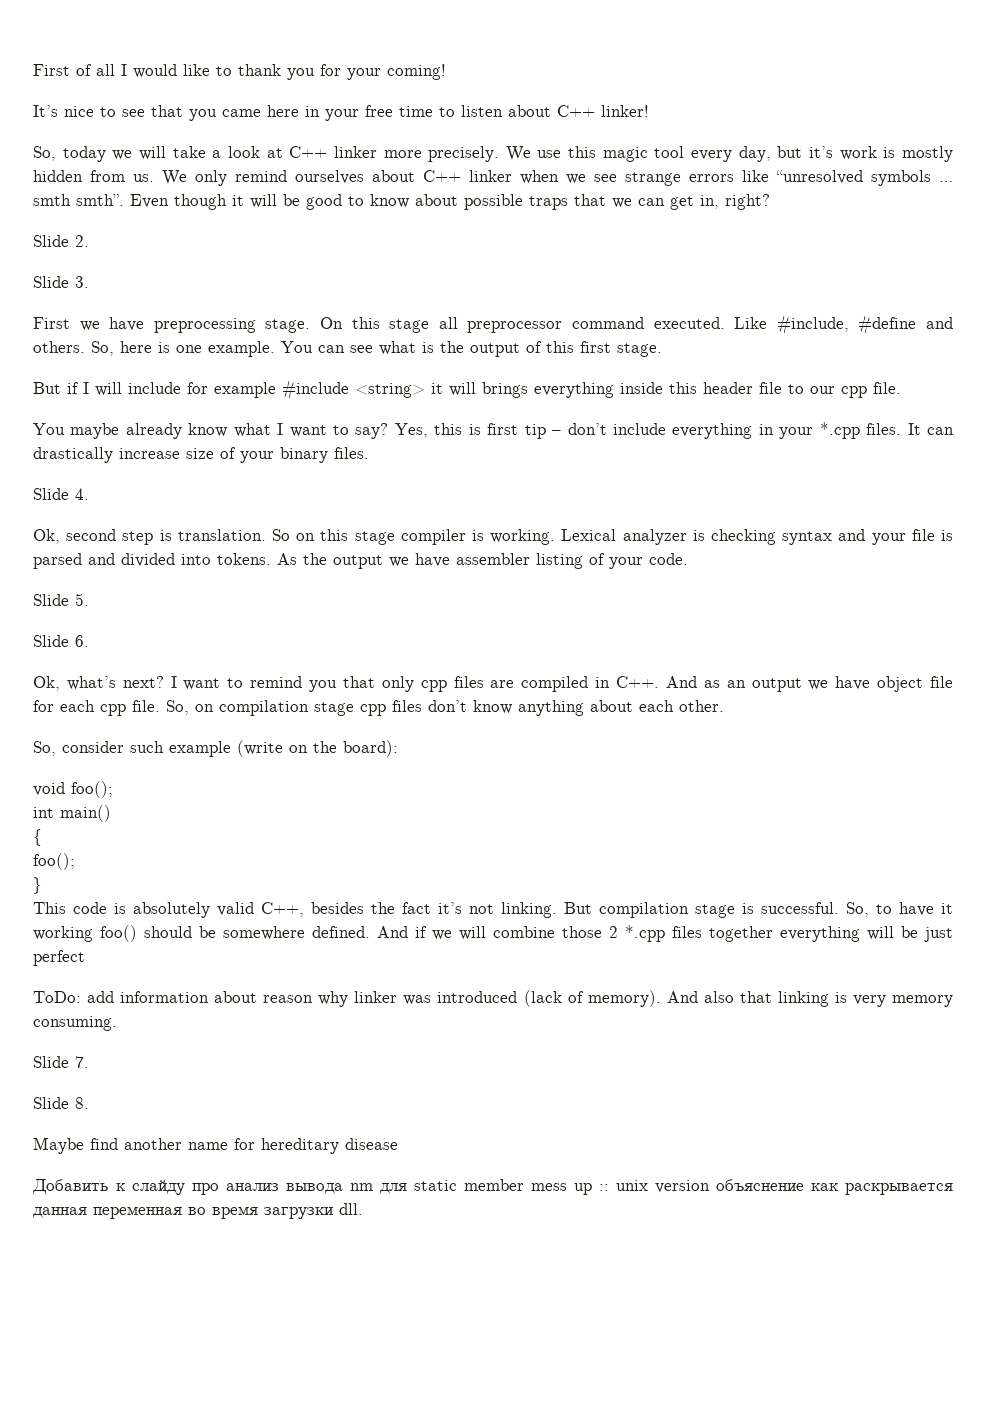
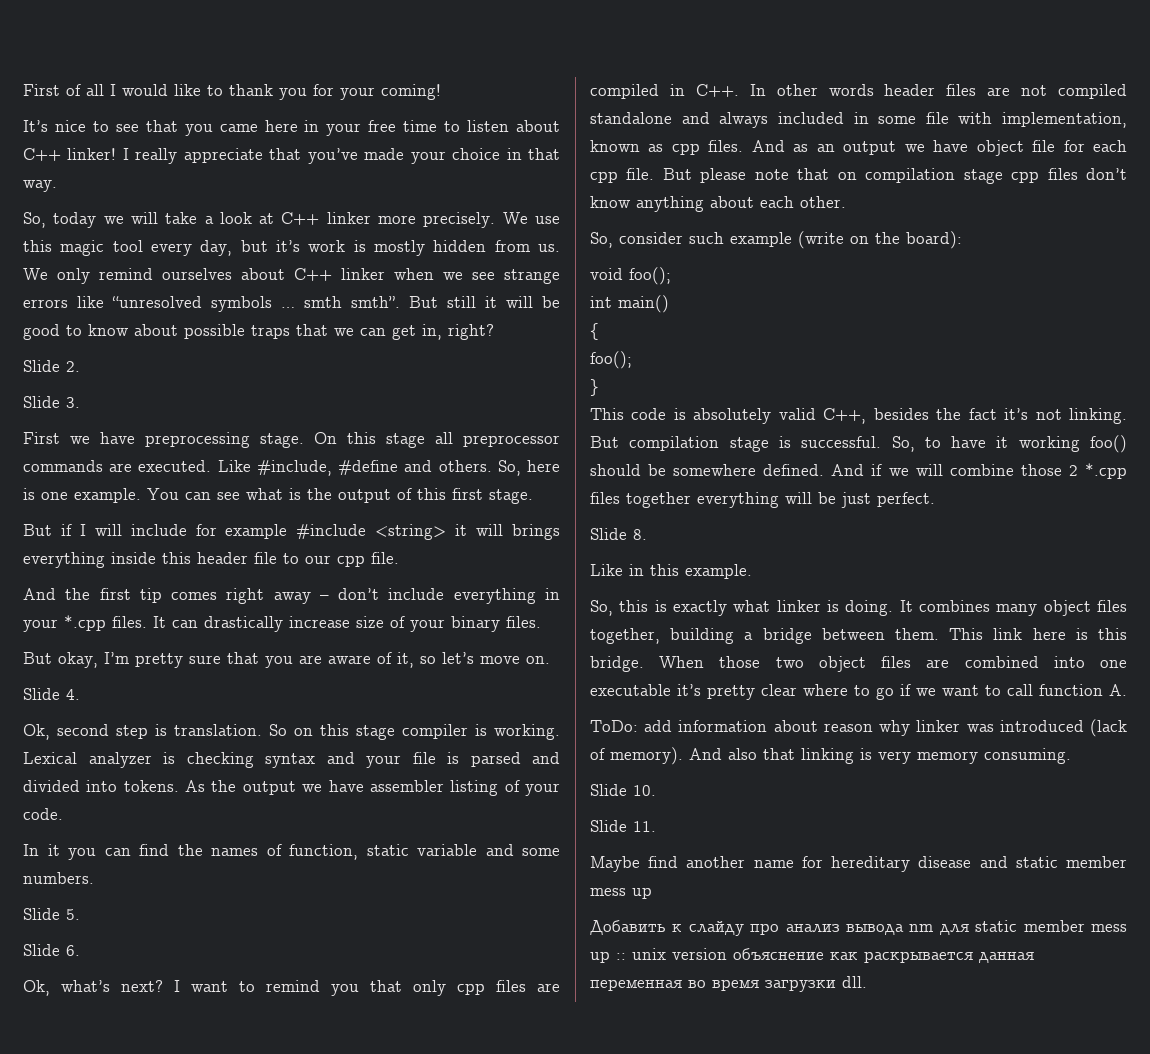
+ I really appreciate that you’ve made your choice in that way.
- Even though it will be good to know about possible traps that we can get in, right?
+ But still it will be good to know about possible traps that we can get in, right?
- On this stage all preprocessor command executed.
+ On this stage all preprocessor commands are executed.
- You maybe already know what I want to say? Yes, this is first tip – don’t include everything in your *.cpp files.
+ And the first tip comes right away – don’t include everything in your *.cpp files.
+ But okay, I’m pretty sure that you are aware of it, so let’s move on.
+ In it you can find the names of function, static variable and some numbers.
- I want to remind you that only cpp files are compiled in C++. And as an output we have object file for each cpp file.
+ I want to remind you that only cpp files are compiled in C++. In other words header files are not compiled standalone and always included in some file with implementation, known as cpp files. And as an output we have object file for each cpp file.
- So, on compilation stage cpp files don’t know anything about each other.
+ But please note that on compilation stage cpp files don’t know anything about each other.
- And if we will combine those 2 *.cpp files together everything will be just perfect
+ And if we will combine those 2 *.cpp files together everything will be just perfect.
+ Slide 8.
+ Like in this example.
+ So, this is exactly what linker is doing. It combines many object files together, building a bridge between them. This link here is this bridge. When those two object files are combined into one executable it’s pretty clear where to go if we want to call function A.
- Slide 7.
- Slide 8.
+ Slide 10.
+ Slide 11.
- Maybe find another name for hereditary disease
+ Maybe find another name for hereditary disease and static member mess up

